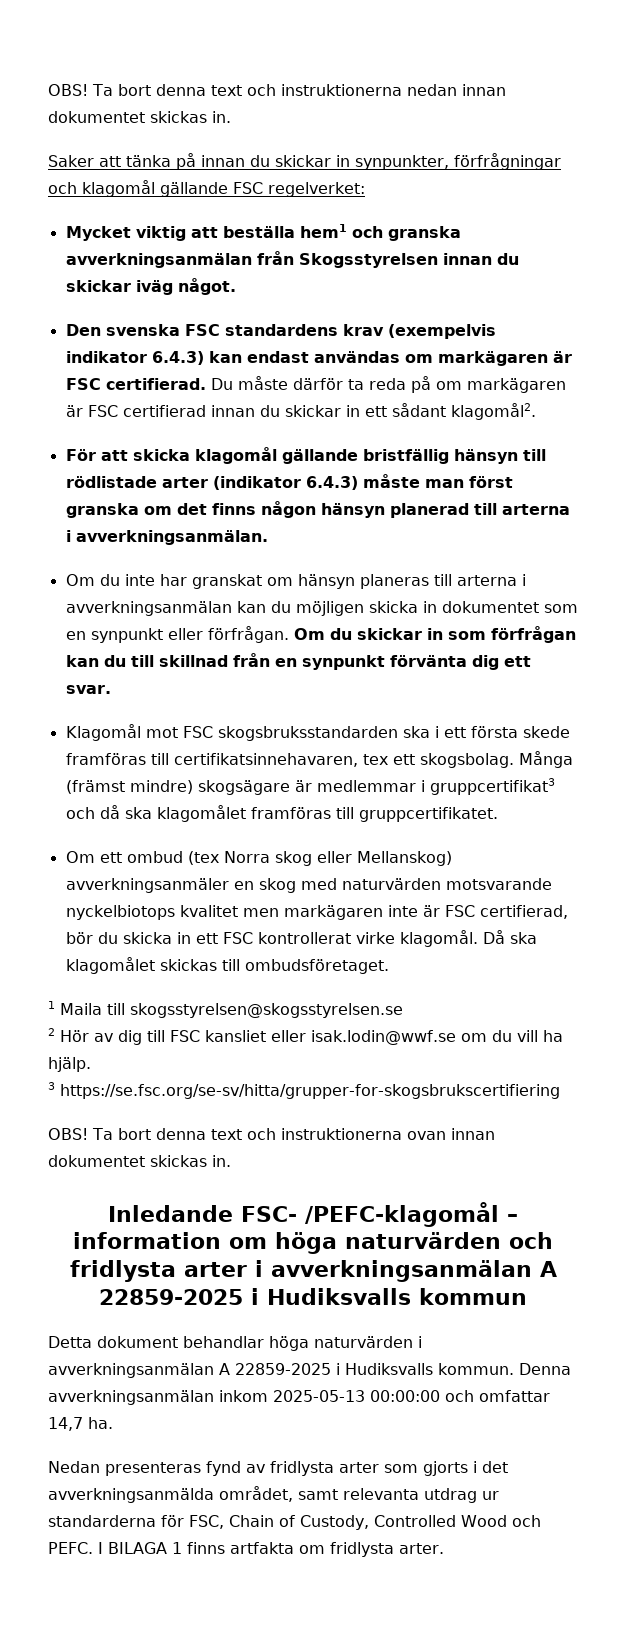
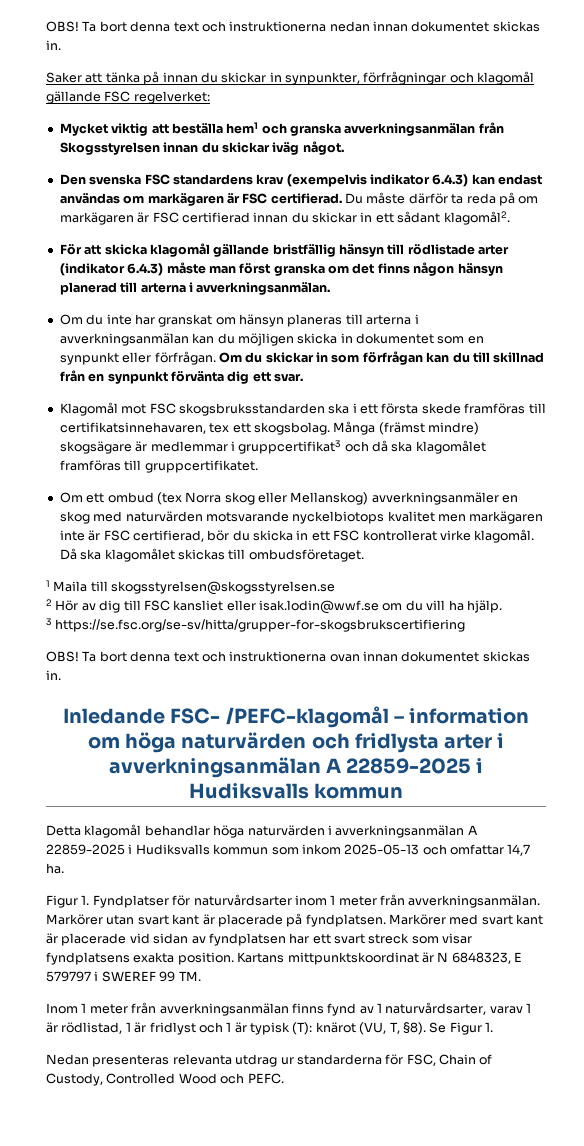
- Detta dokument behandlar höga naturvärden i avverkningsanmälan A 22859-2025 i Hudiksvalls kommun. Denna avverkningsanmälan inkom 2025-05-13 00:00:00 och omfattar 14,7 ha.
+ Detta klagomål behandlar höga naturvärden i avverkningsanmälan A 22859-2025 i Hudiksvalls kommun som inkom 2025-05-13 och omfattar 14,7 ha.
- Nedan presenteras fynd av fridlysta arter som gjorts i det avverkningsanmälda området, samt relevanta utdrag ur standarderna för FSC, Chain of Custody, Controlled Wood och PEFC. I BILAGA 1 finns artfakta om fridlysta arter.
+ Figur 1. Fyndplatser för naturvårdsarter inom 1 meter från avverkningsanmälan. Markörer utan svart kant är placerade på fyndplatsen. Markörer med svart kant är placerade vid sidan av fyndplatsen har ett svart streck som visar fyndplatsens exakta position. Kartans mittpunktskoordinat är N 6848323, E 579797 i SWEREF 99 TM.
+ Inom 1 meter från avverkningsanmälan finns fynd av 1 naturvårdsarter, varav 1 är rödlistad, 1 är fridlyst och 1 är typisk (T): knärot (VU, T, §8). Se Figur 1.
+ Nedan presenteras relevanta utdrag ur standarderna för FSC, Chain of Custody, Controlled Wood och PEFC.

